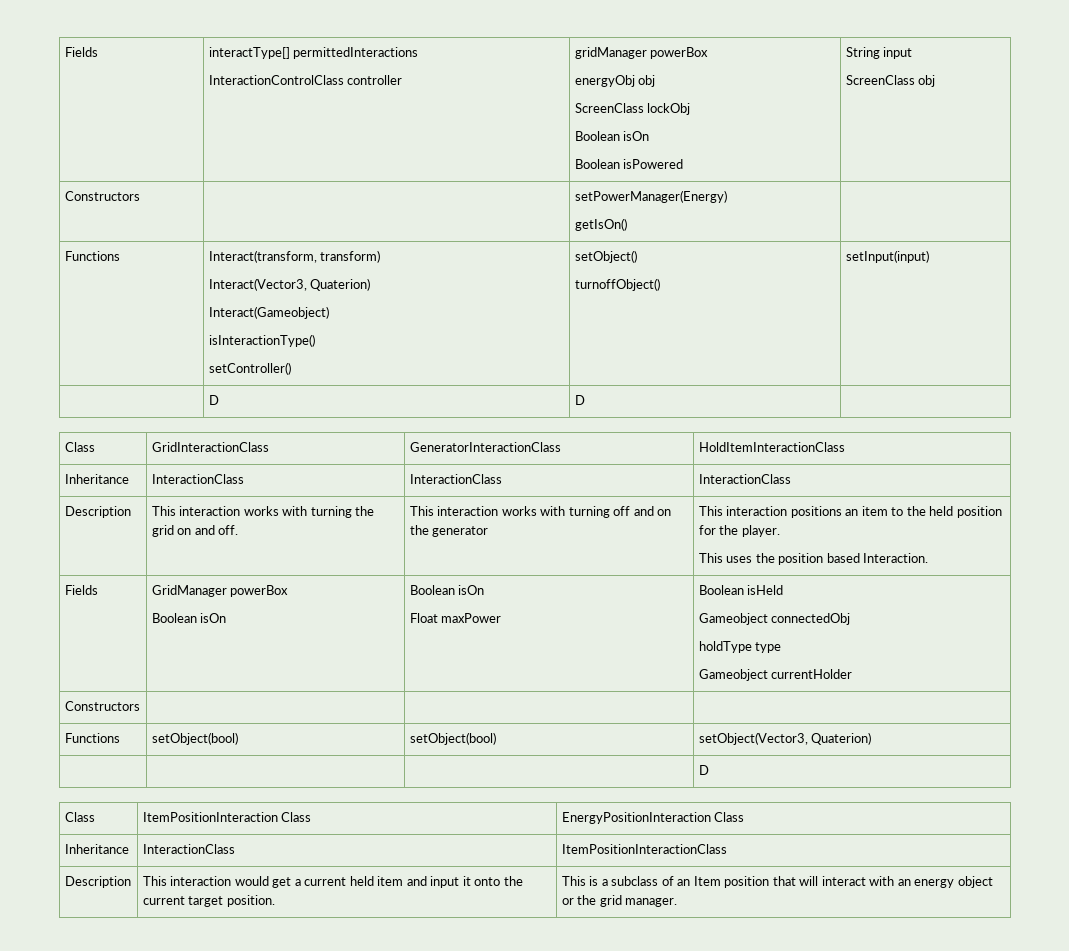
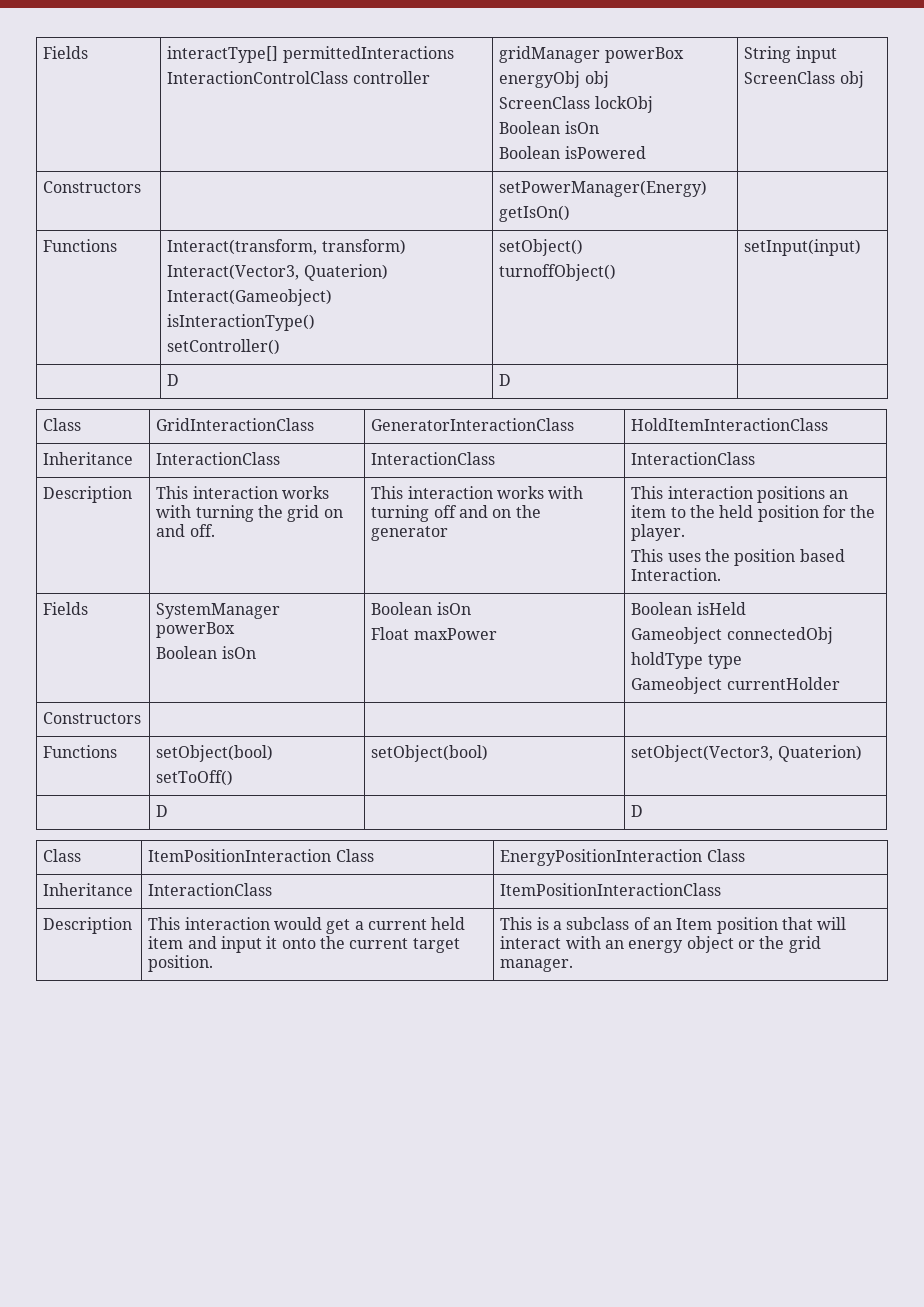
- Fields | GridManager powerBox
+ Fields | SystemManager powerBox
- Functions | setObject(bool) | setObject(bool) | setObject(Vector3, Quaterion)
+ Functions | setObject(bool)
+ setToOff() | setObject(bool) | setObject(Vector3, Quaterion)
- | | | D
+ | D | | D

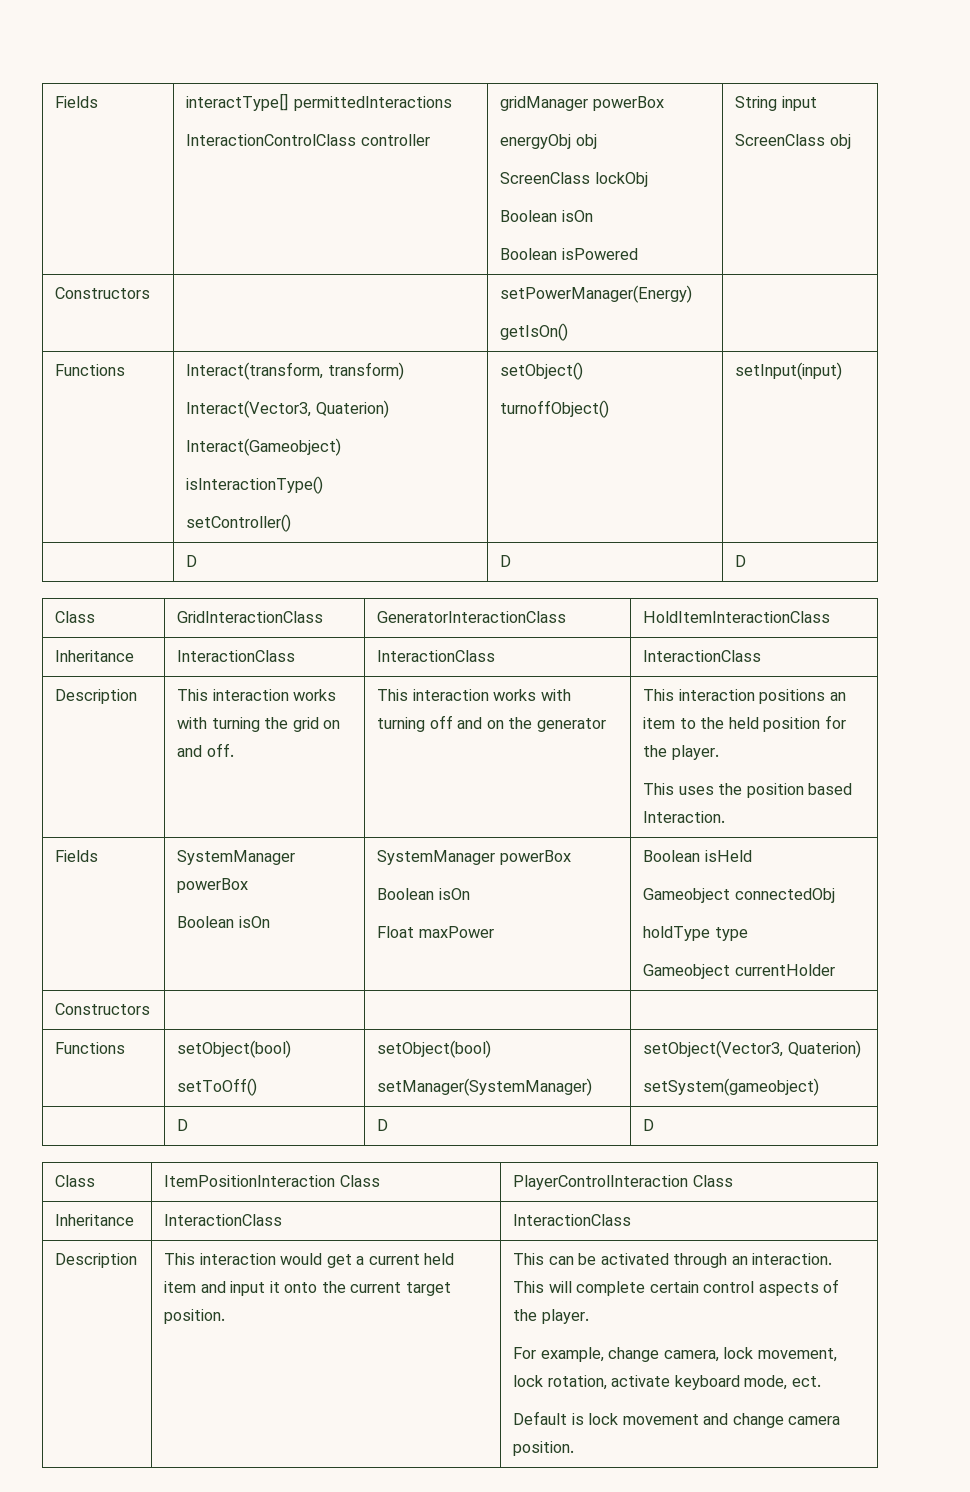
  Functions | Interact(transform, transform)
  Interact(Vector3, Quaterion)
  Interact(Gameobject)
  isInteractionType()
  setController() | setObject()
  turnoffObject() | setInput(input)
- | D | D |
+ | D | D | D
  Fields | SystemManager powerBox
- Boolean isOn | Boolean isOn
+ Boolean isOn | SystemManager powerBox
+ Boolean isOn
  Functions | setObject(bool)
- setToOff() | setObject(bool) | setObject(Vector3, Quaterion)
- | D | | D
+ setToOff() | setObject(bool)
+ setManager(SystemManager) | setObject(Vector3, Quaterion)
+ setSystem(gameobject)
+ | D | D | D
- Class | ItemPositionInteraction Class | EnergyPositionInteraction Class
- Inheritance | InteractionClass | ItemPositionInteractionClass
+ Class | ItemPositionInteraction Class | PlayerControlInteraction Class
+ Inheritance | InteractionClass | InteractionClass
- This is a subclass of an Item position that will interact with an energy object or the grid manager.
+ This can be activated through an interaction. This will complete certain control aspects of the player.
+ For example, change camera, lock movement, lock rotation, activate keyboard mode, ect.
+ Default is lock movement and change camera position.

